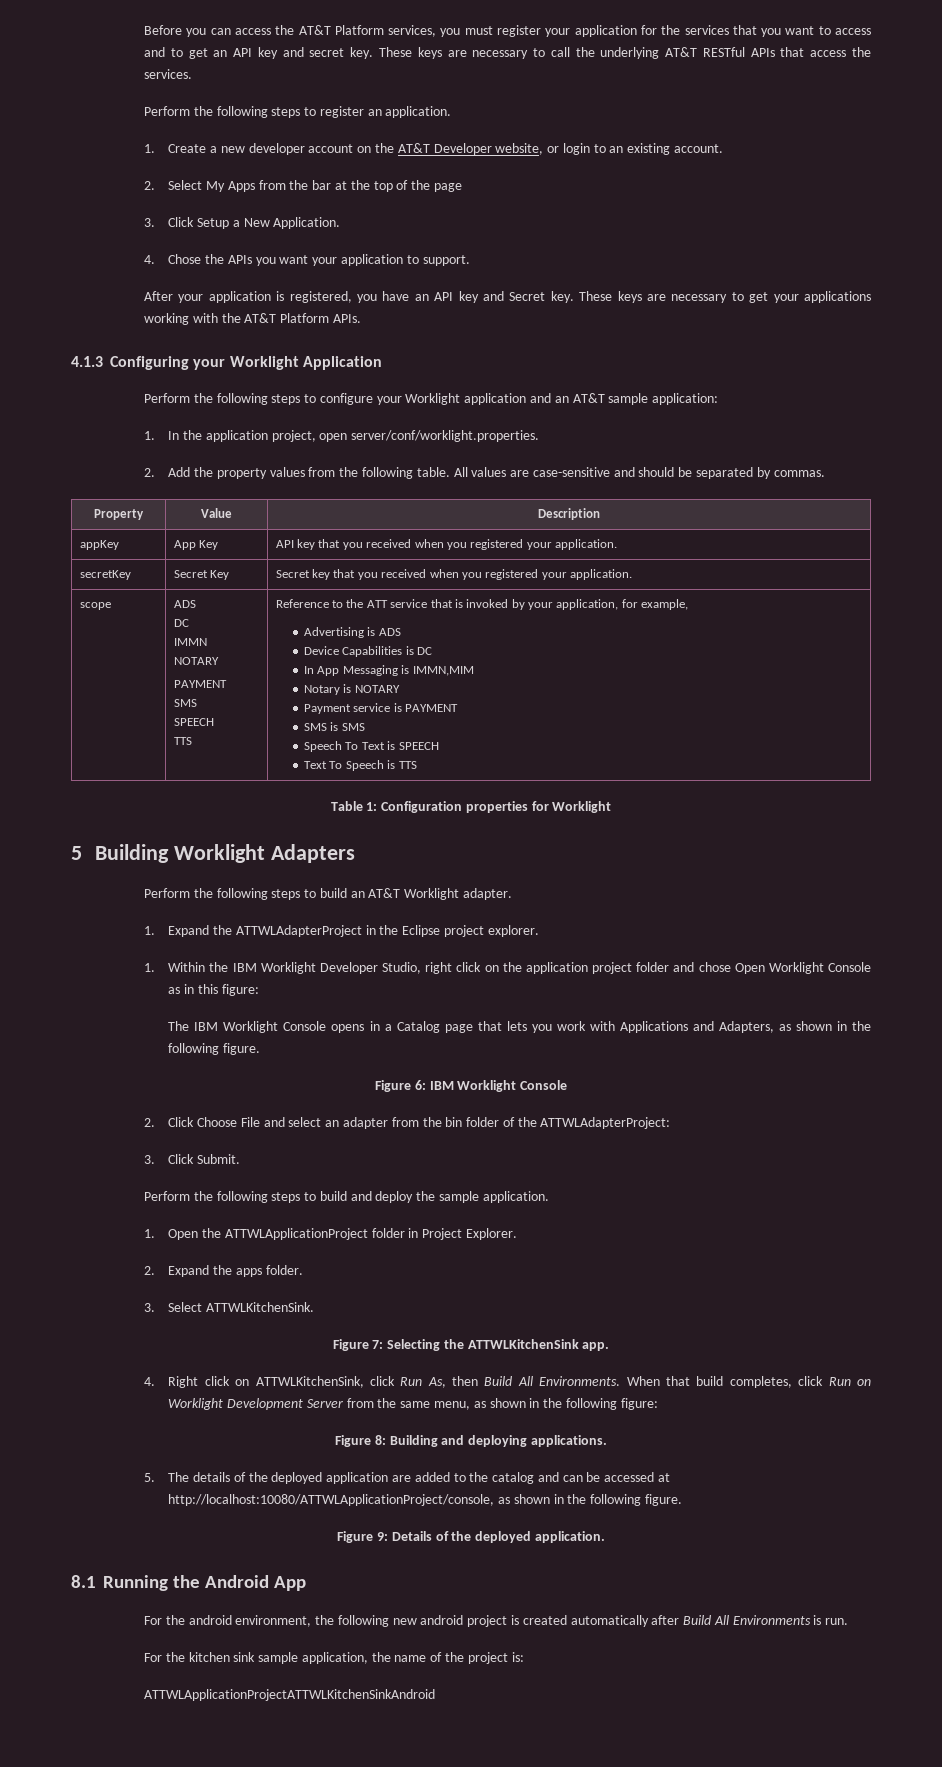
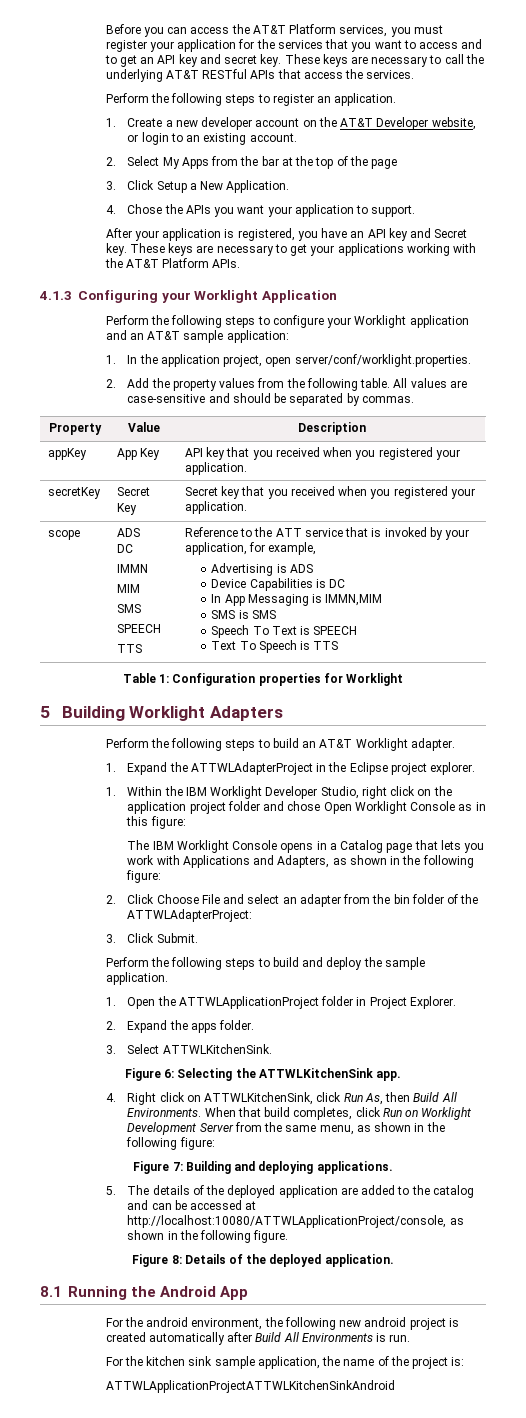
  IMMN
- NOTARY
- PAYMENT
+ MIM
- Notary is NOTARY
- Payment service is PAYMENT
- The IBM Worklight Console opens in a Catalog page that lets you work with Applications and Adapters, as shown in the following figure.
- Figure 6: IBM Worklight Console
+ The IBM Worklight Console opens in a Catalog page that lets you work with Applications and Adapters, as shown in the following figure:
- Figure 7: Selecting the ATTWLKitchenSink app.
+ Figure 6: Selecting the ATTWLKitchenSink app.
- Figure 8: Building and deploying applications.
+ Figure 7: Building and deploying applications.
- Figure 9: Details of the deployed application.
+ Figure 8: Details of the deployed application.

